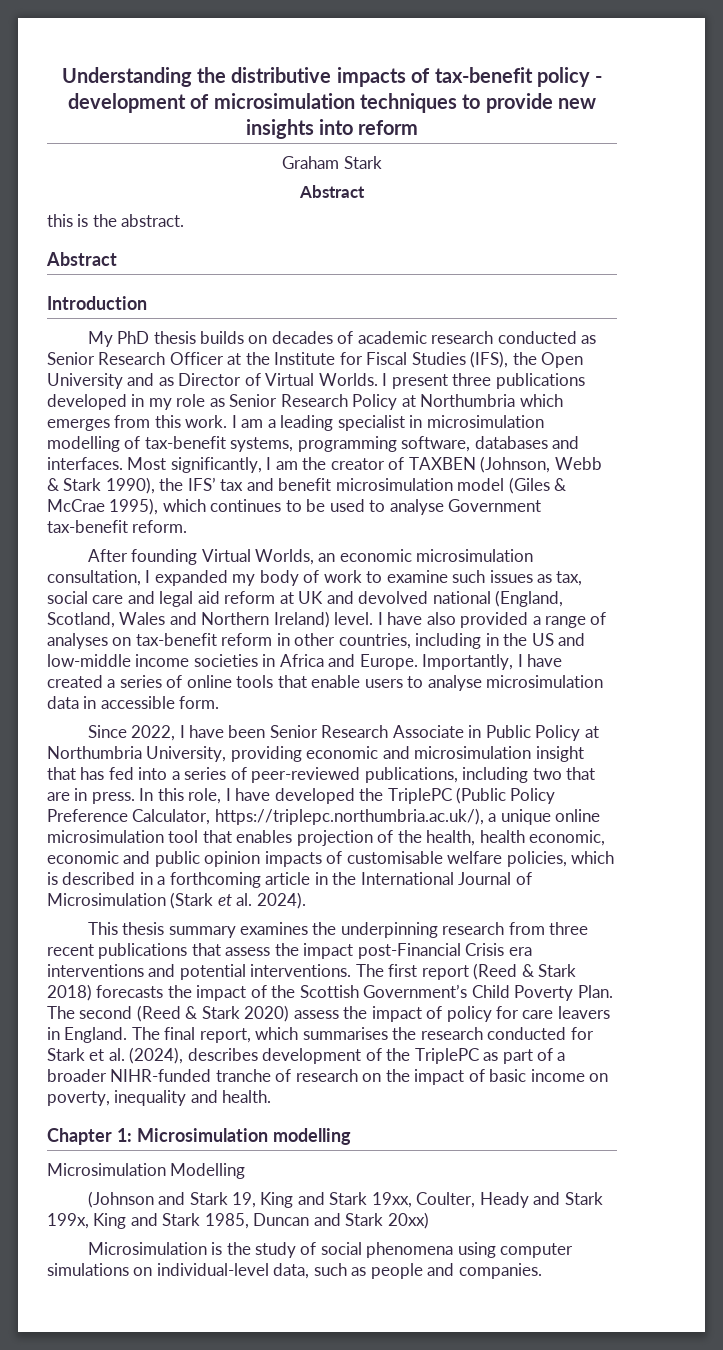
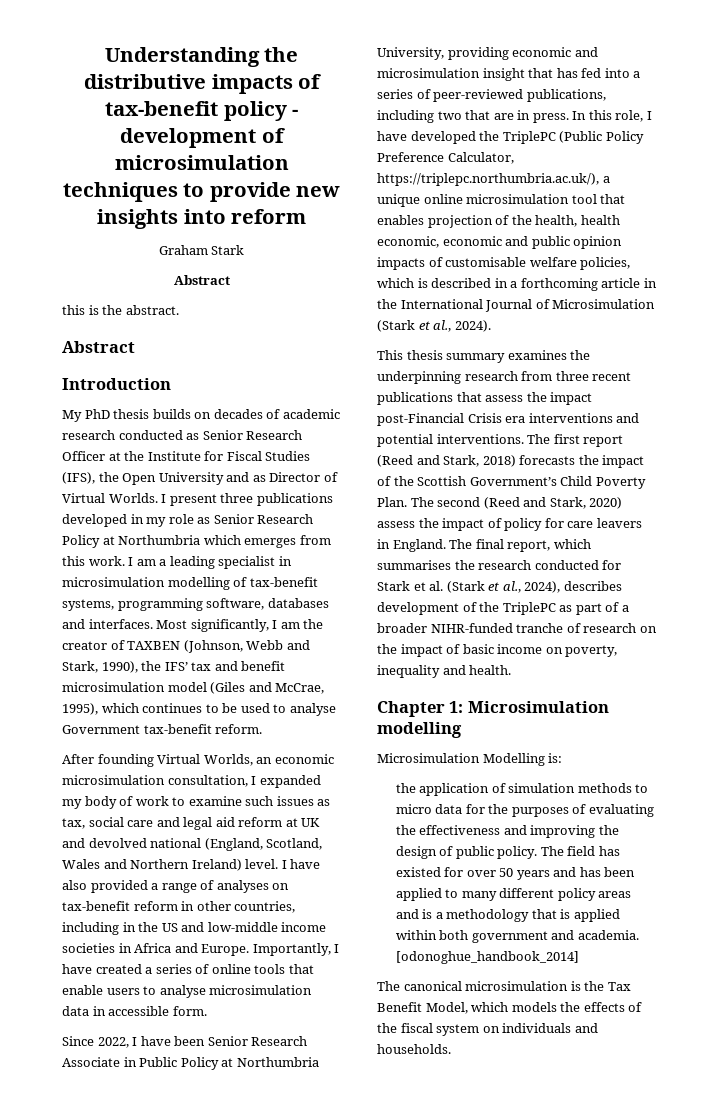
- Most significantly, I am the creator of TAXBEN (Johnson, Webb & Stark 1990), the IFS’ tax and benefit microsimulation model (Giles & McCrae 1995), which continues to be used to analyse Government tax-benefit reform.
+ Most significantly, I am the creator of TAXBEN (Johnson, Webb and Stark, 1990), the IFS’ tax and benefit microsimulation model (Giles and McCrae, 1995), which continues to be used to analyse Government tax-benefit reform.
- In this role, I have developed the TriplePC (Public Policy Preference Calculator, https://triplepc.northumbria.ac.uk/), a unique online microsimulation tool that enables projection of the health, health economic, economic and public opinion impacts of customisable welfare policies, which is described in a forthcoming article in the International Journal of Microsimulation (Stark et al. 2024).
+ In this role, I have developed the TriplePC (Public Policy Preference Calculator, https://triplepc.northumbria.ac.uk/), a unique online microsimulation tool that enables projection of the health, health economic, economic and public opinion impacts of customisable welfare policies, which is described in a forthcoming article in the International Journal of Microsimulation (Stark et al., 2024).
- The first report (Reed & Stark 2018) forecasts the impact of the Scottish Government’s Child Poverty Plan.
+ The first report (Reed and Stark, 2018) forecasts the impact of the Scottish Government’s Child Poverty Plan.
- The second (Reed & Stark 2020) assess the impact of policy for care leavers in England.
+ The second (Reed and Stark, 2020) assess the impact of policy for care leavers in England.
- The final report, which summarises the research conducted for Stark et al. (2024), describes development of the TriplePC as part of a broader NIHR-funded tranche of research on the impact of basic income on poverty, inequality and health.
+ The final report, which summarises the research conducted for Stark et al. (Stark et al., 2024), describes development of the TriplePC as part of a broader NIHR-funded tranche of research on the impact of basic income on poverty, inequality and health.
- Microsimulation Modelling
- (Johnson and Stark 19, King and Stark 19xx, Coulter, Heady and Stark 199x, King and Stark 1985, Duncan and Stark 20xx)
- Microsimulation is the study of social phenomena using computer simulations on individual-level data, such as people and companies.
+ Microsimulation Modelling is:
+ the application of simulation methods to micro data for the purposes of evaluating the effectiveness and improving the design of public policy. The field has existed for over 50 years and has been applied to many different policy areas and is a methodology that is applied within both government and academia. [odonoghue_handbook_2014]
+ The canonical microsimulation is the Tax Benefit Model, which models the effects of the fiscal system on individuals and households.

